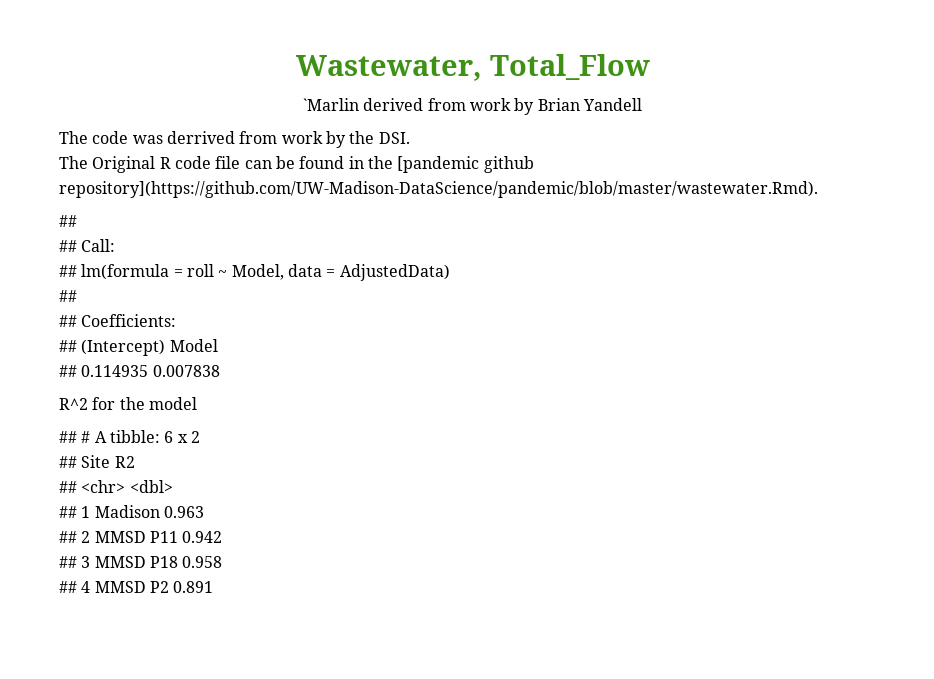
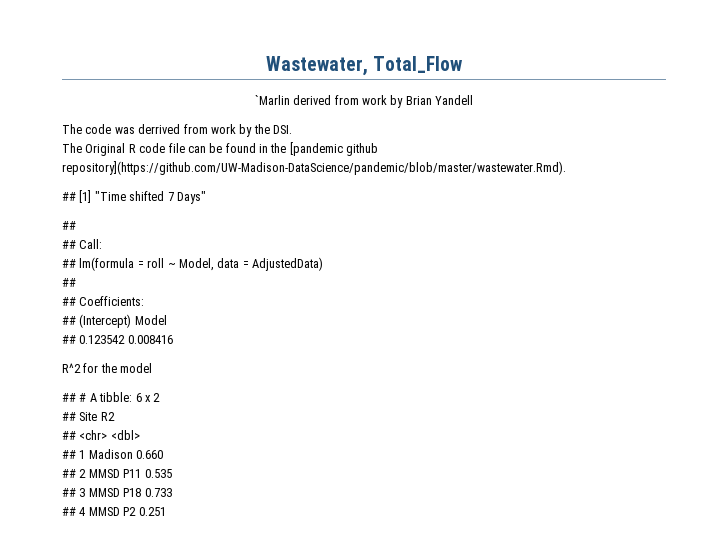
+ ## [1] "Time shifted 7 Days"
- ## 0.114935 0.007838
+ ## 0.123542 0.008416
- ## 1 Madison 0.963
+ ## 1 Madison 0.660
- ## 2 MMSD P11 0.942
+ ## 2 MMSD P11 0.535
- ## 3 MMSD P18 0.958
+ ## 3 MMSD P18 0.733
- ## 4 MMSD P2 0.891
+ ## 4 MMSD P2 0.251

